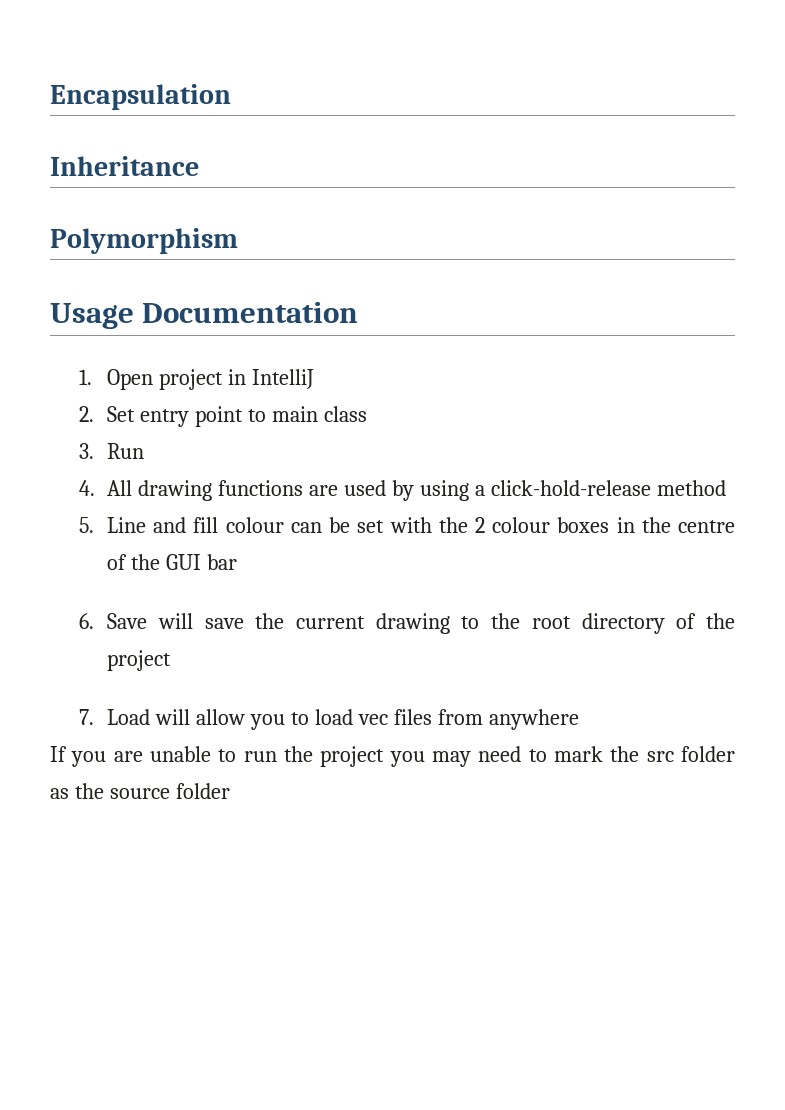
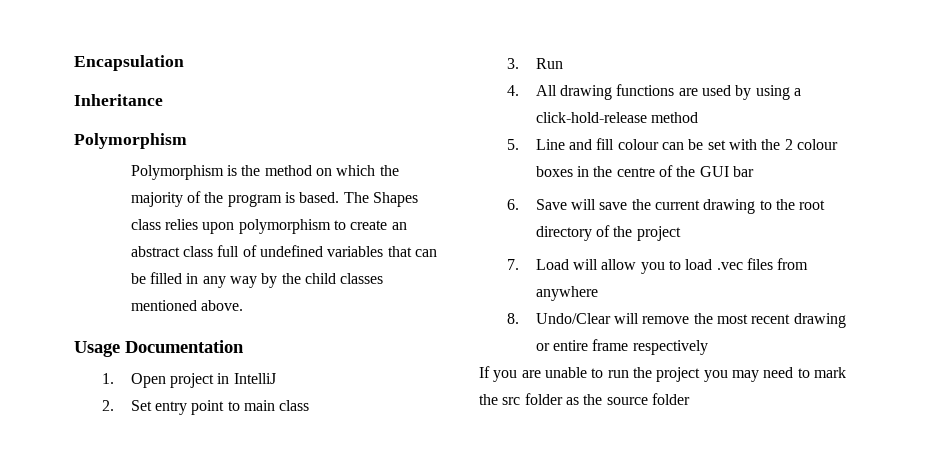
+ Polymorphism is the method on which the majority of the program is based. The Shapes class relies upon polymorphism to create an abstract class full of undefined variables that can be filled in any way by the child classes mentioned above.
- 7. Load will allow you to load vec files from anywhere
+ 7. Load will allow you to load .vec files from anywhere
+ 8. Undo/Clear will remove the most recent drawing or entire frame respectively

